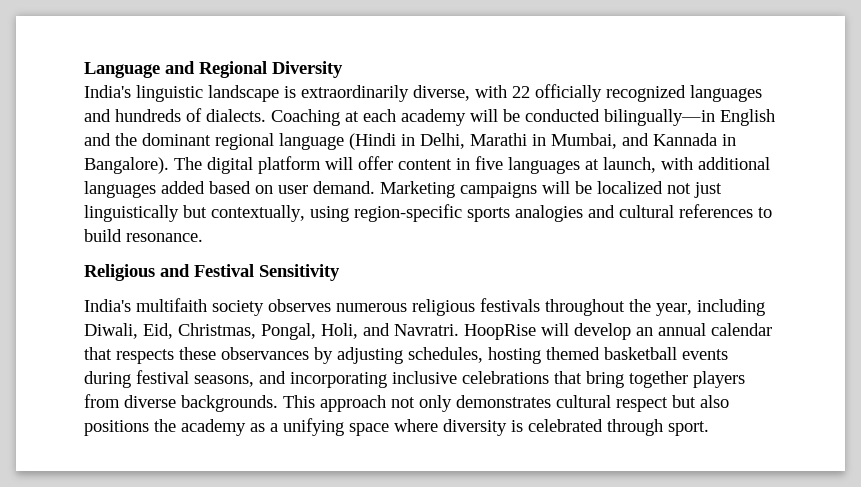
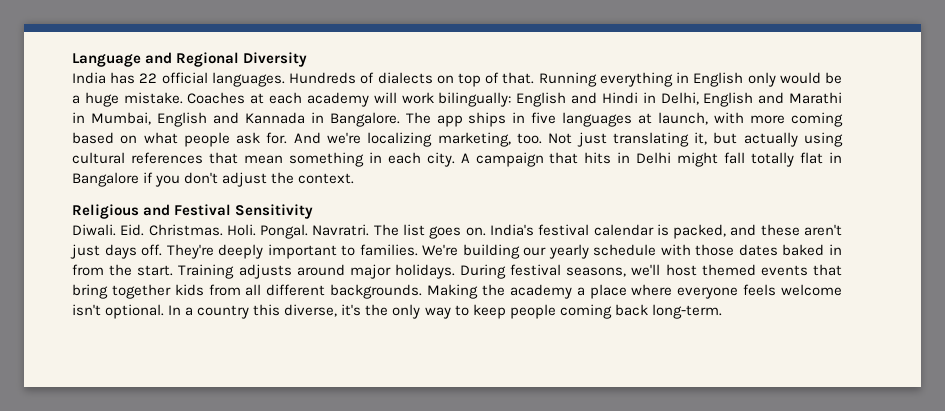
- India's linguistic landscape is extraordinarily diverse, with 22 officially recognized languages and hundreds of dialects. Coaching at each academy will be conducted bilingually—in English and the dominant regional language (Hindi in Delhi, Marathi in Mumbai, and Kannada in Bangalore). The digital platform will offer content in five languages at launch, with additional languages added based on user demand. Marketing campaigns will be localized not just linguistically but contextually, using region-specific sports analogies and cultural references to build resonance.
+ India has 22 official languages. Hundreds of dialects on top of that. Running everything in English only would be a huge mistake. Coaches at each academy will work bilingually: English and Hindi in Delhi, English and Marathi in Mumbai, English and Kannada in Bangalore. The app ships in five languages at launch, with more coming based on what people ask for. And we're localizing marketing, too. Not just translating it, but actually using cultural references that mean something in each city. A campaign that hits in Delhi might fall totally flat in Bangalore if you don't adjust the context.
  Religious and Festival Sensitivity
- India's multifaith society observes numerous religious festivals throughout the year, including Diwali, Eid, Christmas, Pongal, Holi, and Navratri. HoopRise will develop an annual calendar that respects these observances by adjusting schedules, hosting themed basketball events during festival seasons, and incorporating inclusive celebrations that bring together players from diverse backgrounds. This approach not only demonstrates cultural respect but also positions the academy as a unifying space where diversity is celebrated through sport.
+ Diwali. Eid. Christmas. Holi. Pongal. Navratri. The list goes on. India's festival calendar is packed, and these aren't just days off. They're deeply important to families. We're building our yearly schedule with those dates baked in from the start. Training adjusts around major holidays. During festival seasons, we'll host themed events that bring together kids from all different backgrounds. Making the academy a place where everyone feels welcome isn't optional. In a country this diverse, it's the only way to keep people coming back long-term.

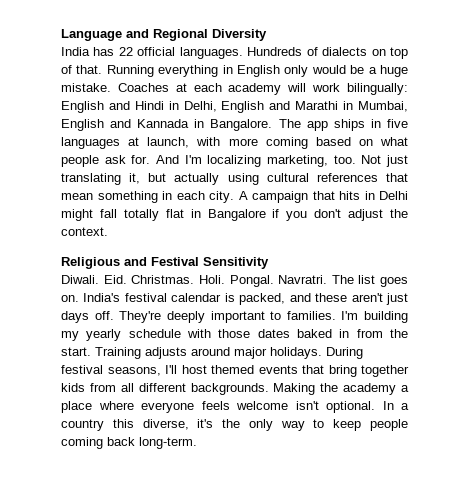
- And we're localizing marketing, too.
+ And I'm localizing marketing, too.
- We're building our yearly schedule with those dates baked in from the start.
+ I'm building my yearly schedule with those dates baked in from the start.
- During festival seasons, we'll host themed events that bring together kids from all different backgrounds.
+ During festival seasons, I'll host themed events that bring together kids from all different backgrounds.

